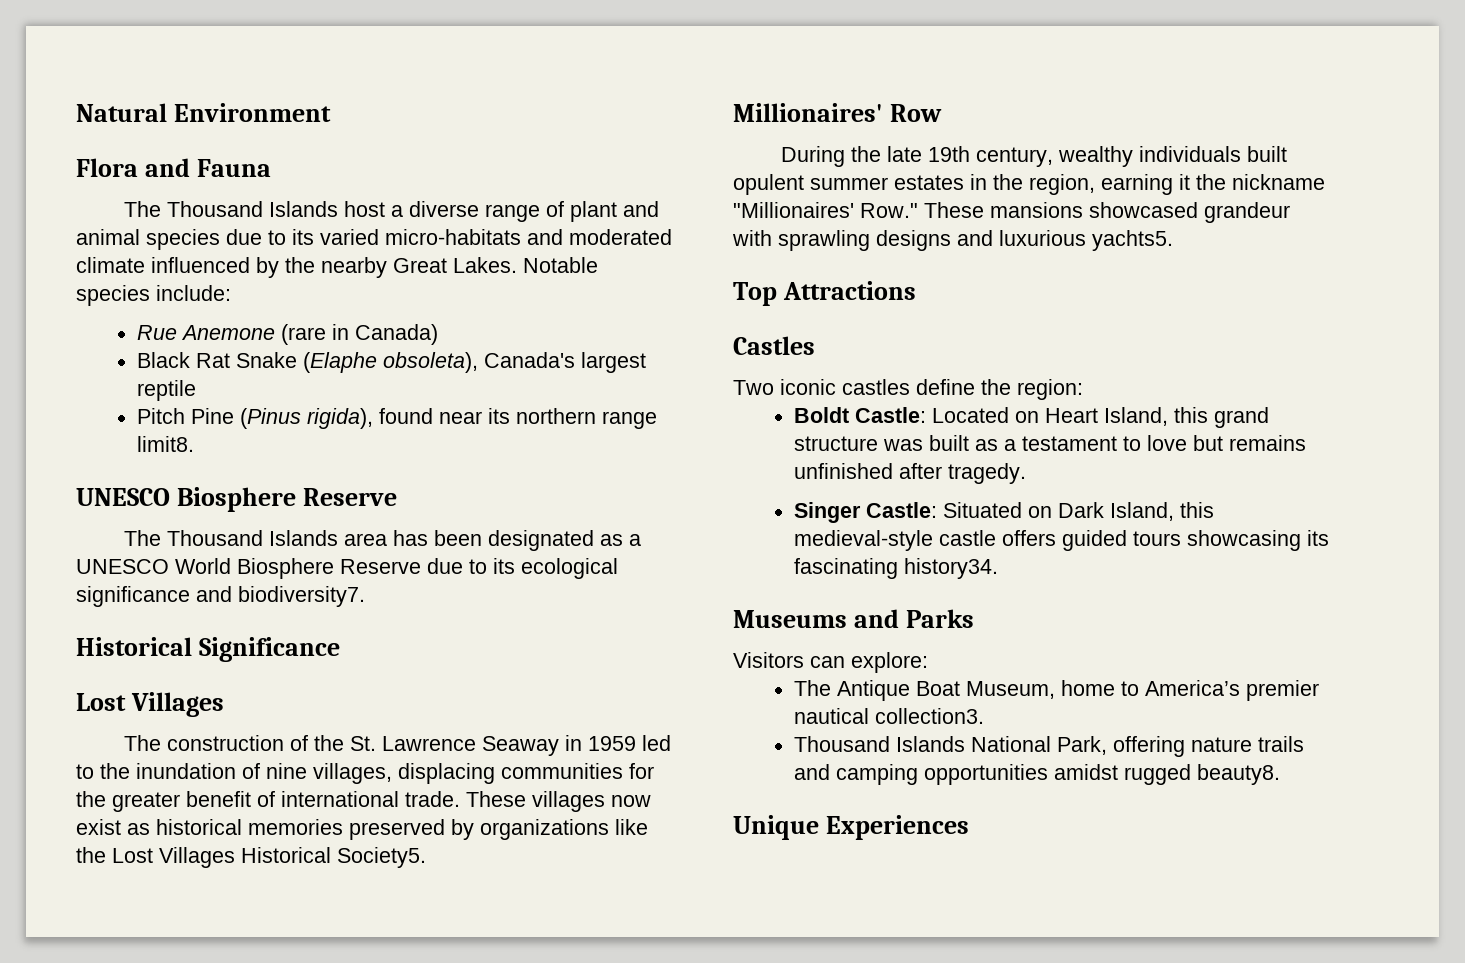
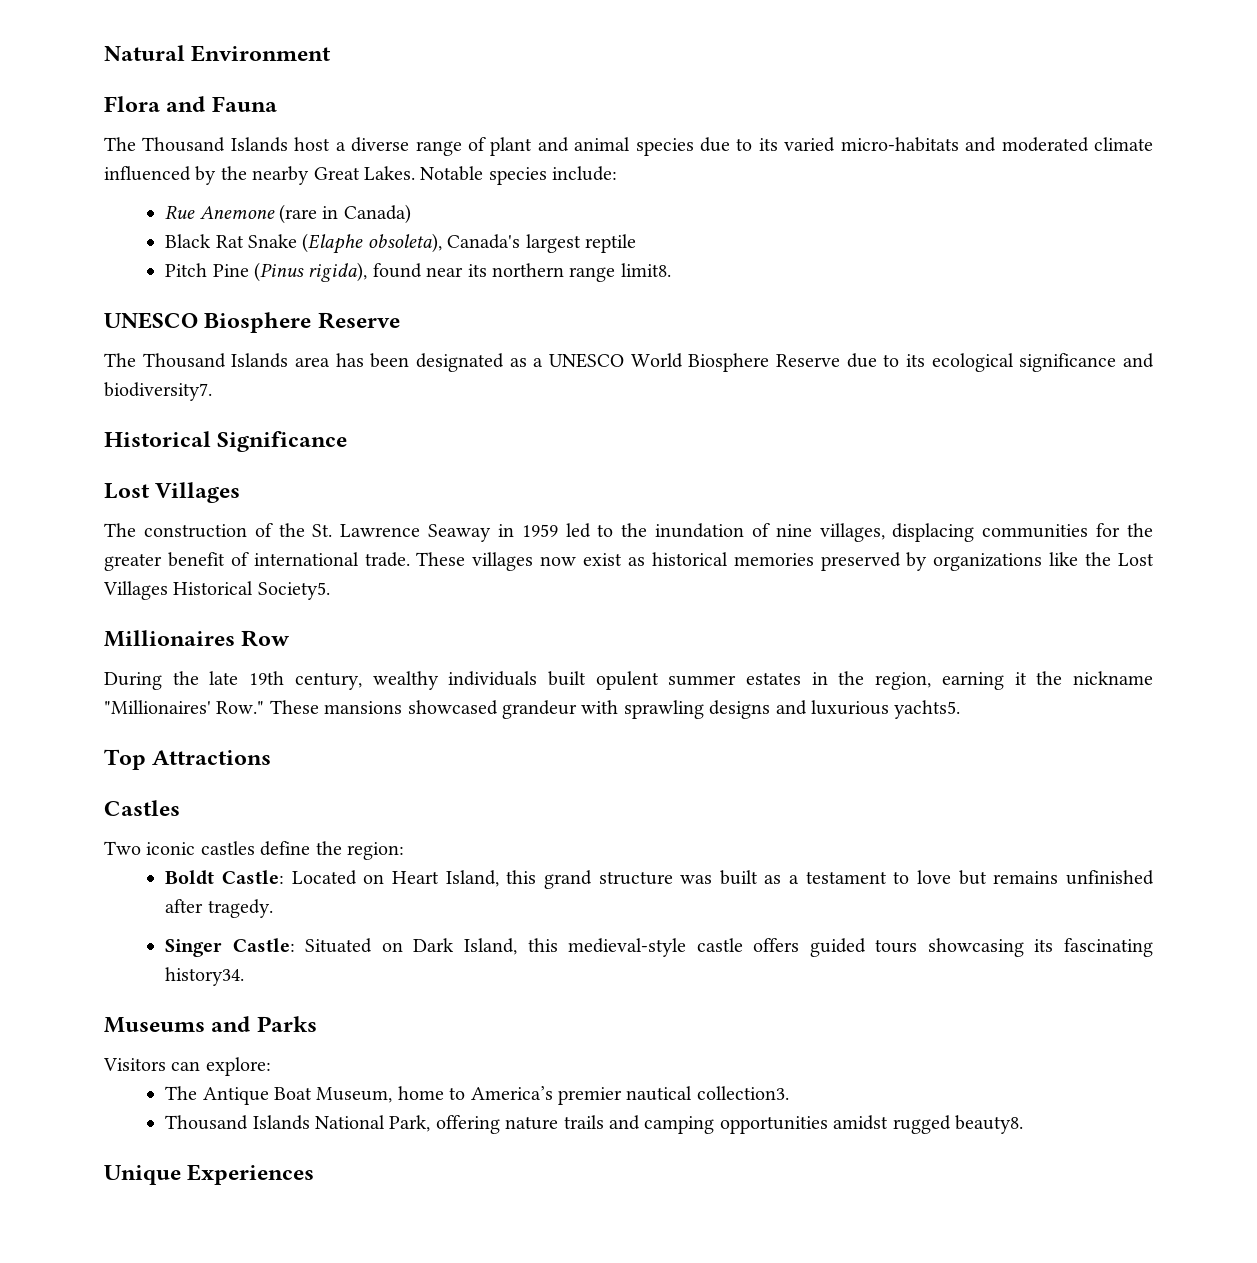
- Millionaires' Row
+ Millionaires Row

